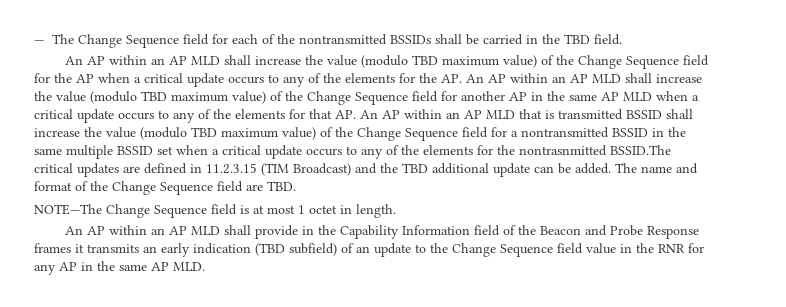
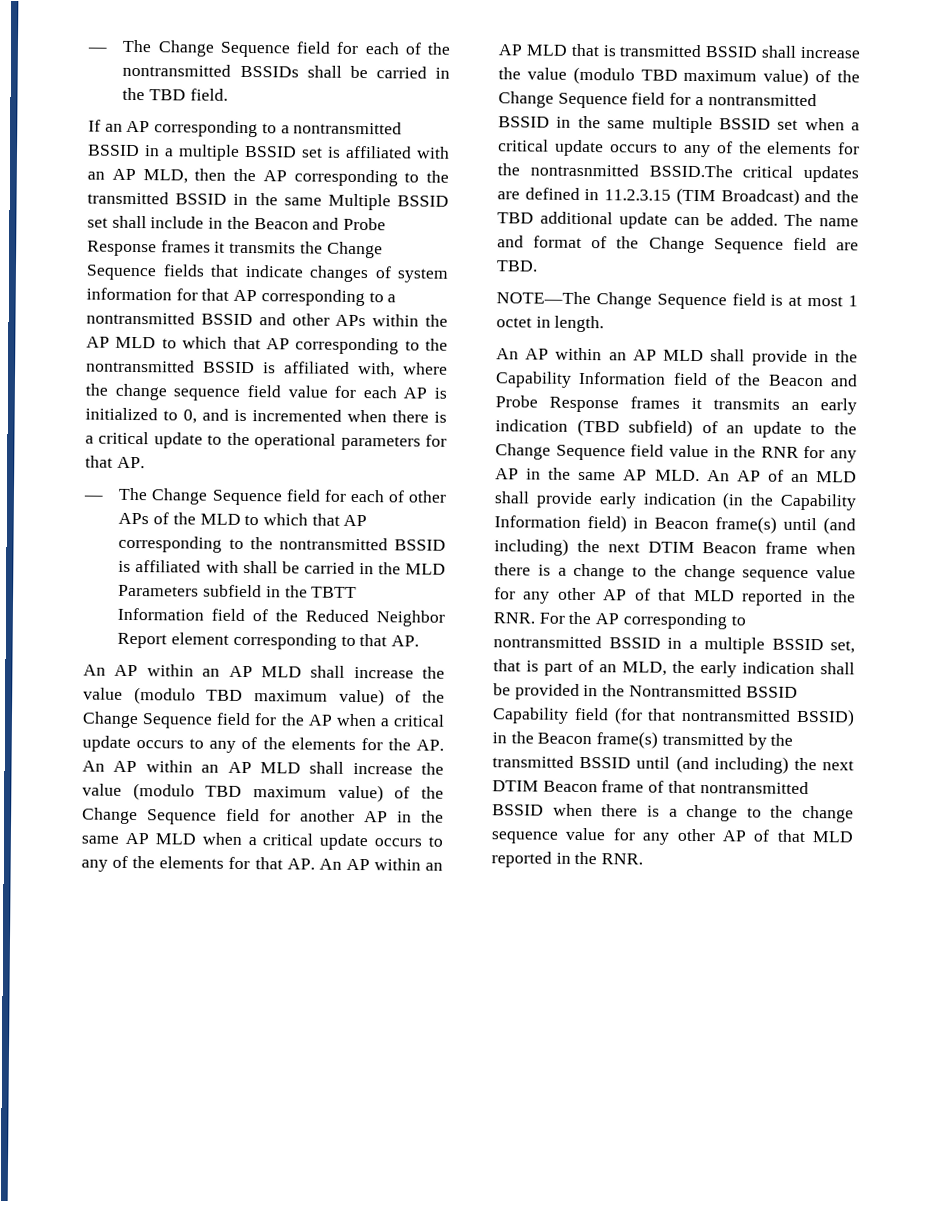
+ If an AP corresponding to a nontransmitted BSSID in a multiple BSSID set is affiliated with an AP MLD, then the AP corresponding to the transmitted BSSID in the same Multiple BSSID set shall include in the Beacon and Probe Response frames it transmits the Change Sequence fields that indicate changes of system information for that AP corresponding to a nontransmitted BSSID and other APs within the AP MLD to which that AP corresponding to the nontransmitted BSSID is affiliated with, where the change sequence field value for each AP is initialized to 0, and is incremented when there is a critical update to the operational parameters for that AP.
+ — The Change Sequence field for each of other APs of the MLD to which that AP corresponding to the nontransmitted BSSID is affiliated with shall be carried in the MLD Parameters subfield in the TBTT Information field of the Reduced Neighbor Report element corresponding to that AP.
- An AP within an AP MLD shall provide in the Capability Information field of the Beacon and Probe Response frames it transmits an early indication (TBD subfield) of an update to the Change Sequence field value in the RNR for any AP in the same AP MLD.
+ An AP within an AP MLD shall provide in the Capability Information field of the Beacon and Probe Response frames it transmits an early indication (TBD subfield) of an update to the Change Sequence field value in the RNR for any AP in the same AP MLD. An AP of an MLD shall provide early indication (in the Capability Information field) in Beacon frame(s) until (and including) the next DTIM Beacon frame when there is a change to the change sequence value for any other AP of that MLD reported in the RNR. For the AP corresponding to nontransmitted BSSID in a multiple BSSID set, that is part of an MLD, the early indication shall be provided in the Nontransmitted BSSID Capability field (for that nontransmitted BSSID) in the Beacon frame(s) transmitted by the transmitted BSSID until (and including) the next DTIM Beacon frame of that nontransmitted BSSID when there is a change to the change sequence value for any other AP of that MLD reported in the RNR.

